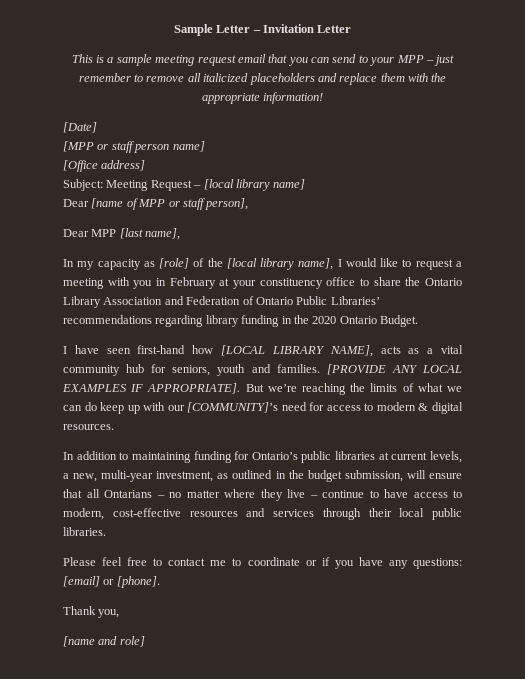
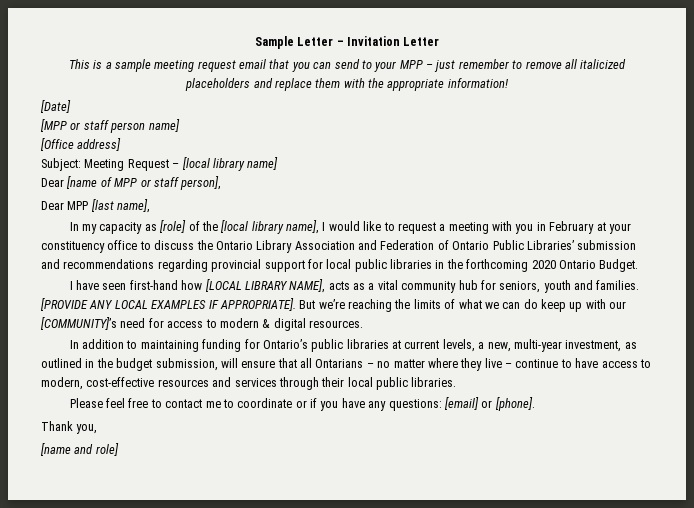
- In my capacity as [role] of the [local library name], I would like to request a meeting with you in February at your constituency office to share the Ontario Library Association and Federation of Ontario Public Libraries’ recommendations regarding library funding in the 2020 Ontario Budget.
+ In my capacity as [role] of the [local library name], I would like to request a meeting with you in February at your constituency office to discuss the Ontario Library Association and Federation of Ontario Public Libraries’ submission and recommendations regarding provincial support for local public libraries in the forthcoming 2020 Ontario Budget.

